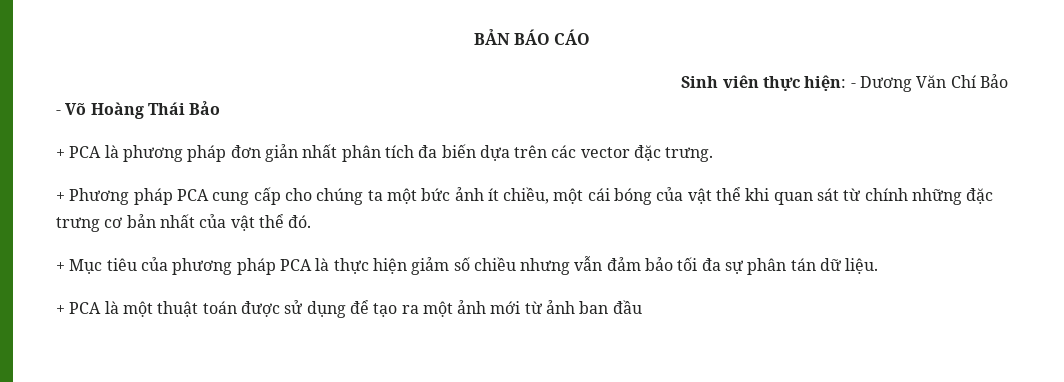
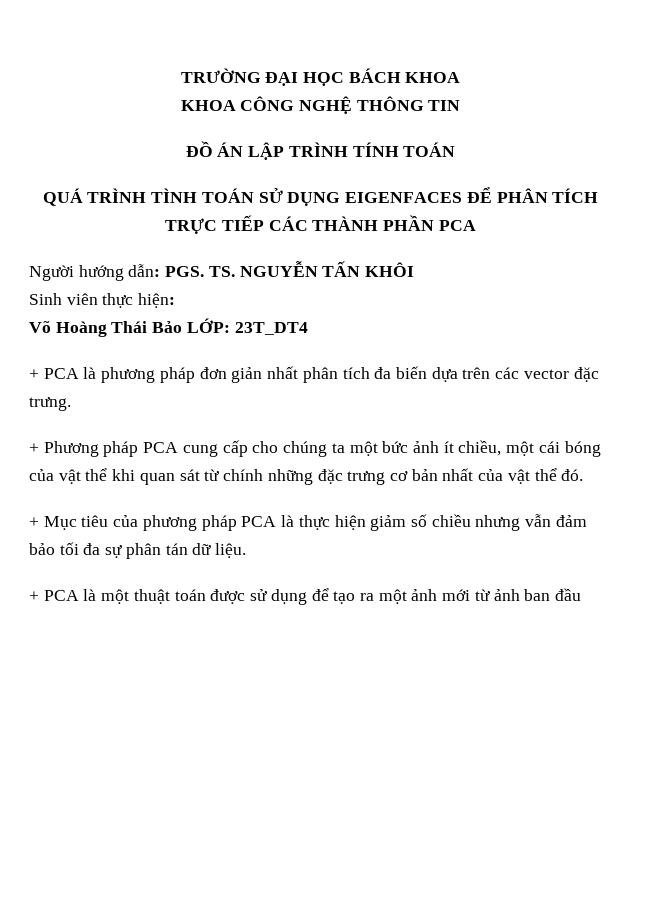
- BẢN BÁO CÁO
- Sinh viên thực hiện: - Dương Văn Chí Bảo
- - Võ Hoàng Thái Bảo
+ TRƯỜNG ĐẠI HỌC BÁCH KHOA
+ KHOA CÔNG NGHỆ THÔNG TIN
+ ĐỒ ÁN LẬP TRÌNH TÍNH TOÁN
+ QUÁ TRÌNH TÌNH TOÁN SỬ DỤNG EIGENFACES ĐỂ PHÂN TÍCH TRỰC TIẾP CÁC THÀNH PHẦN PCA
+ Người hướng dẫn: PGS. TS. NGUYỄN TẤN KHÔI
+ Sinh viên thực hiện:
+ Võ Hoàng Thái Bảo LỚP: 23T_DT4

